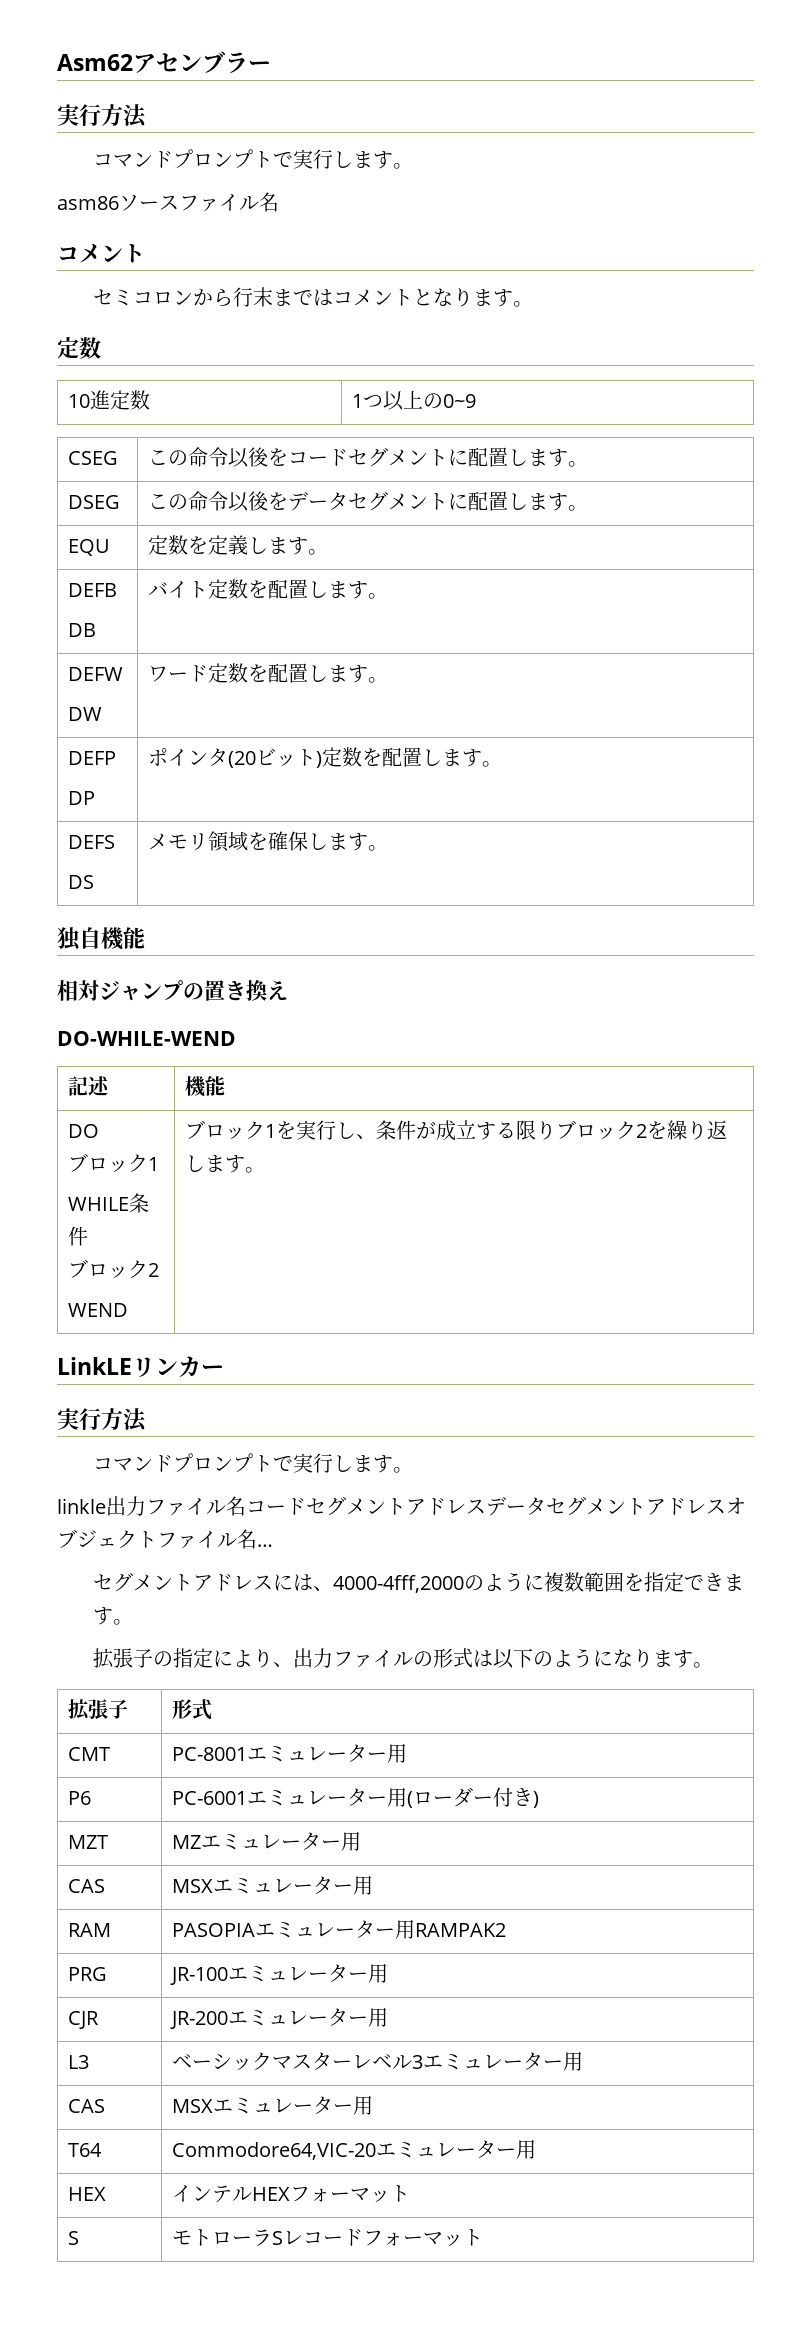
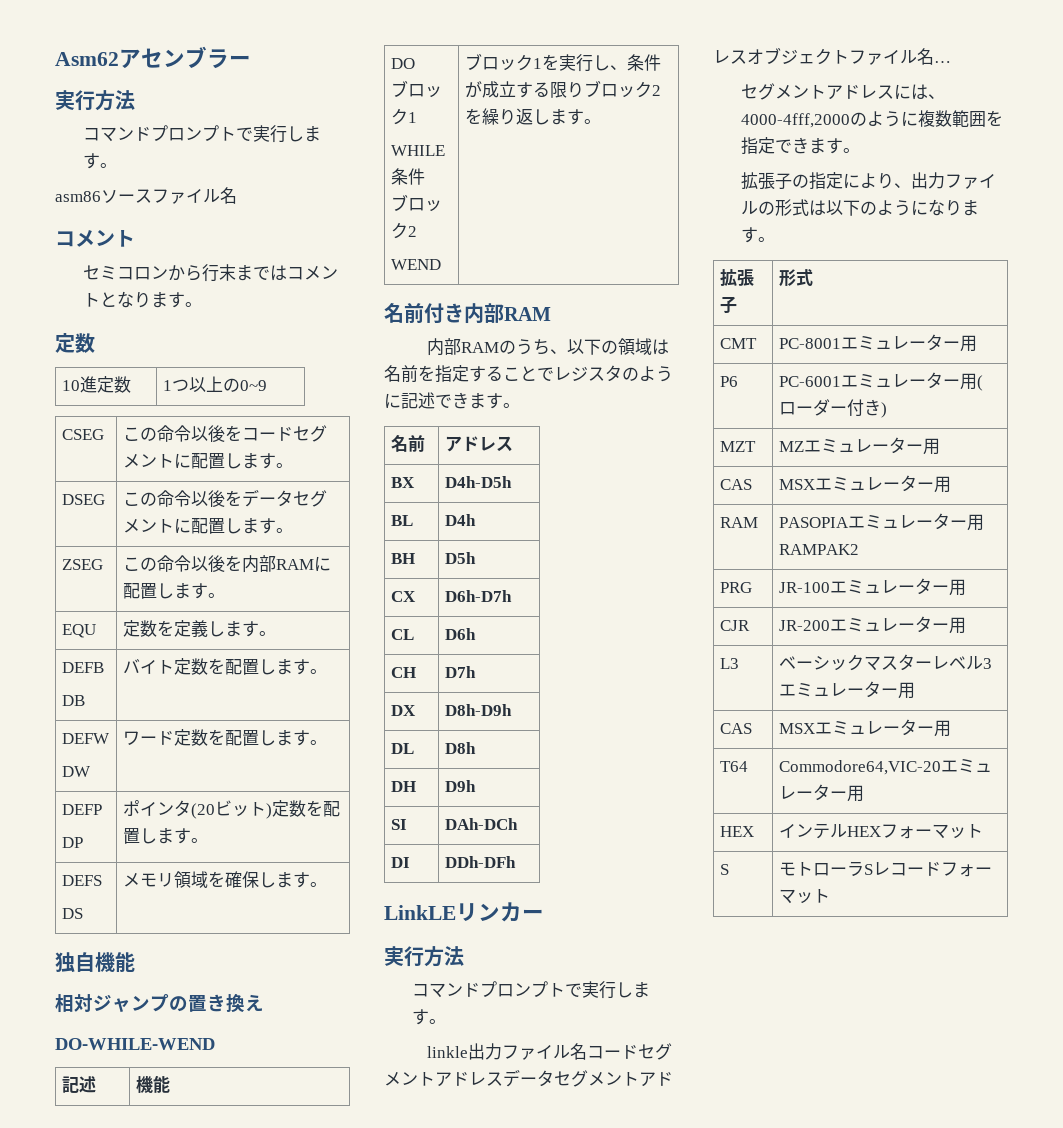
+ ZSEG | この命令以後を内部RAMに配置します。
+ 名前付き内部RAM
+ 内部RAMのうち、以下の領域は名前を指定することでレジスタのように記述できます。
+ 名前 | アドレス
+ BX | D4h-D5h
+ BL | D4h
+ BH | D5h
+ CX | D6h-D7h
+ CL | D6h
+ CH | D7h
+ DX | D8h-D9h
+ DL | D8h
+ DH | D9h
+ SI | DAh-DCh
+ DI | DDh-DFh

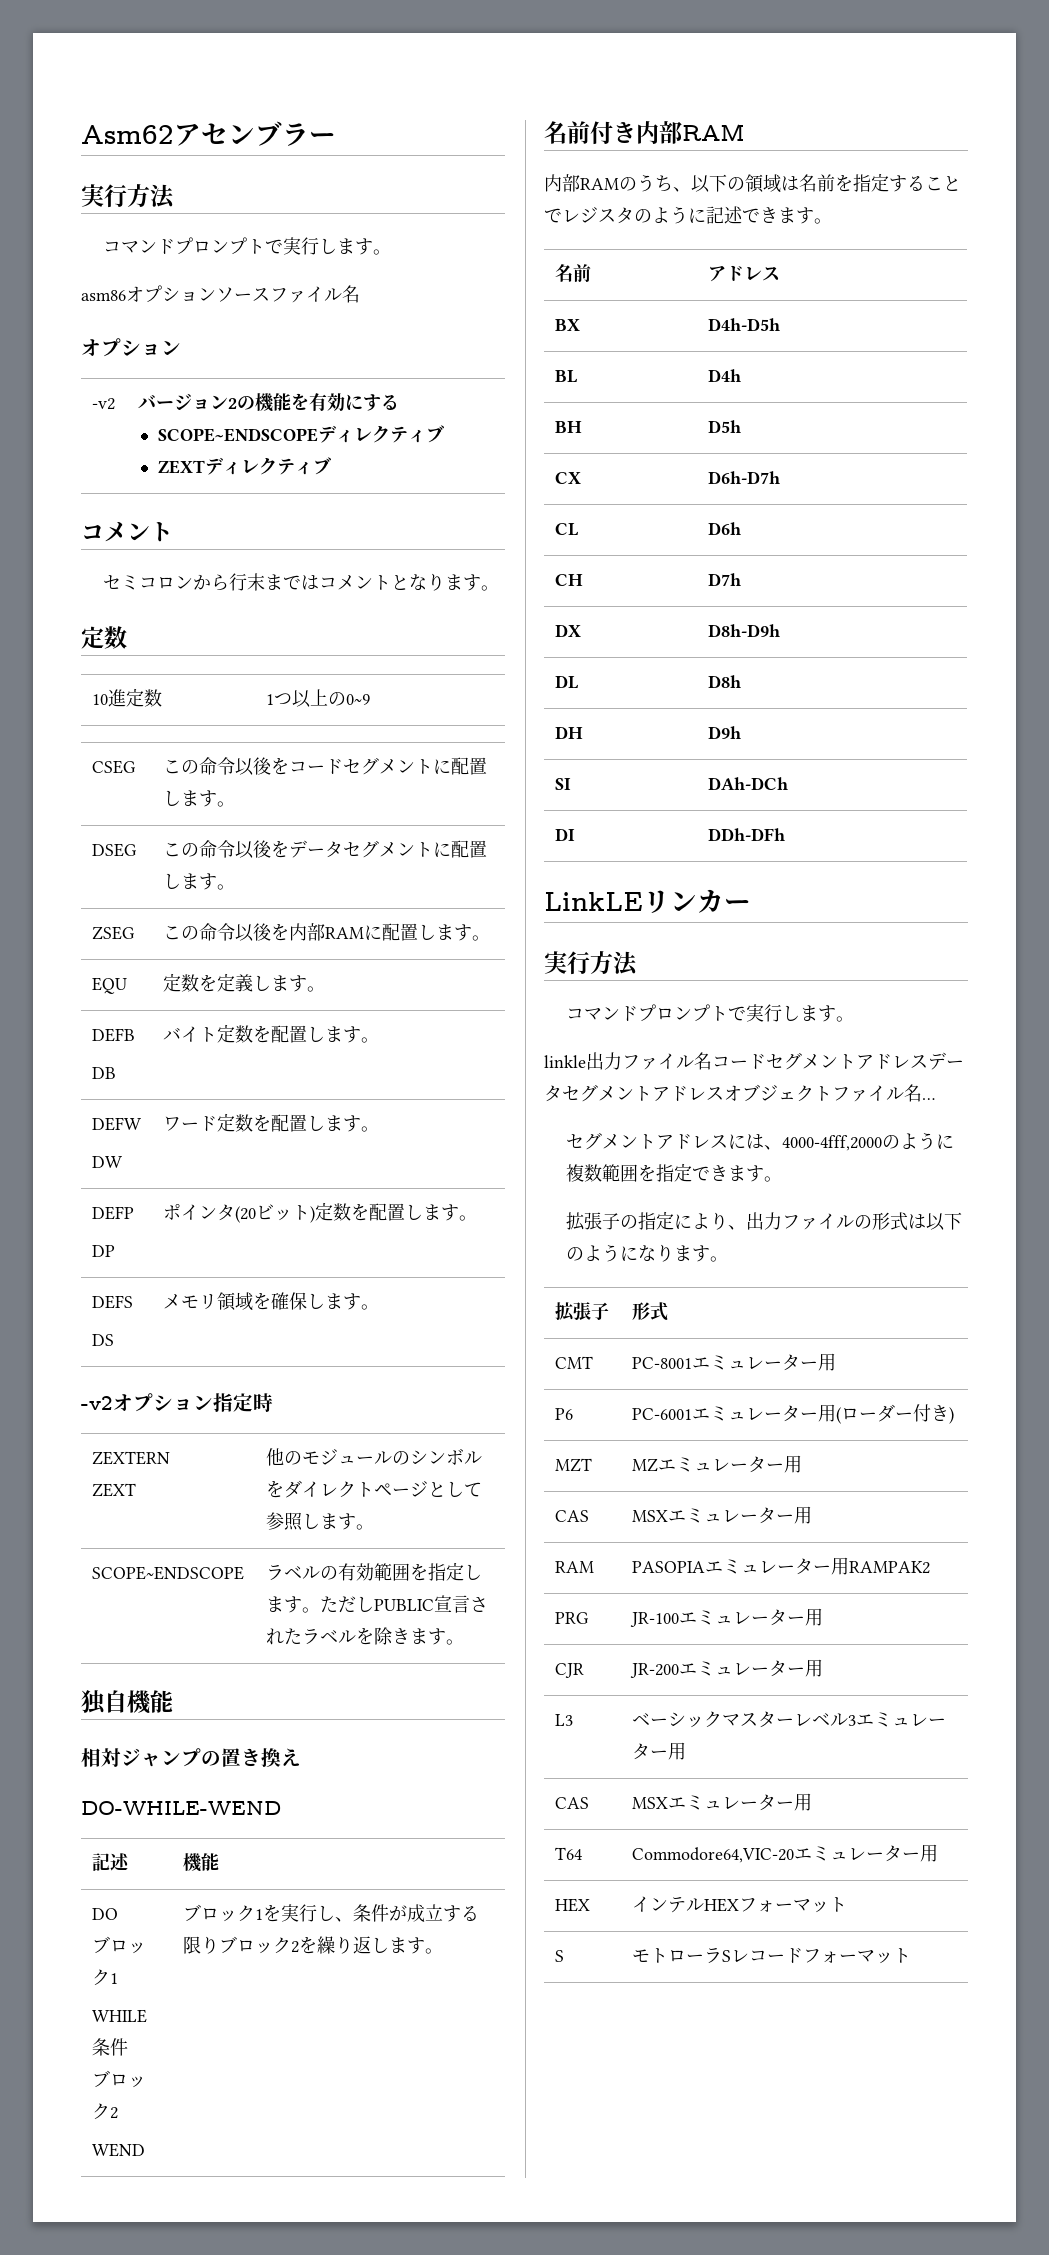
- asm86ソースファイル名
+ asm86オプションソースファイル名
+ オプション
+ -v2 | バージョン2の機能を有効にする
+ SCOPE~ENDSCOPEディレクティブ
+ ZEXTディレクティブ
+ -v2オプション指定時
+ ZEXTERN
+ ZEXT | 他のモジュールのシンボルをダイレクトページとして参照します。
+ SCOPE~ENDSCOPE | ラベルの有効範囲を指定します。ただしPUBLIC宣言されたラベルを除きます。

